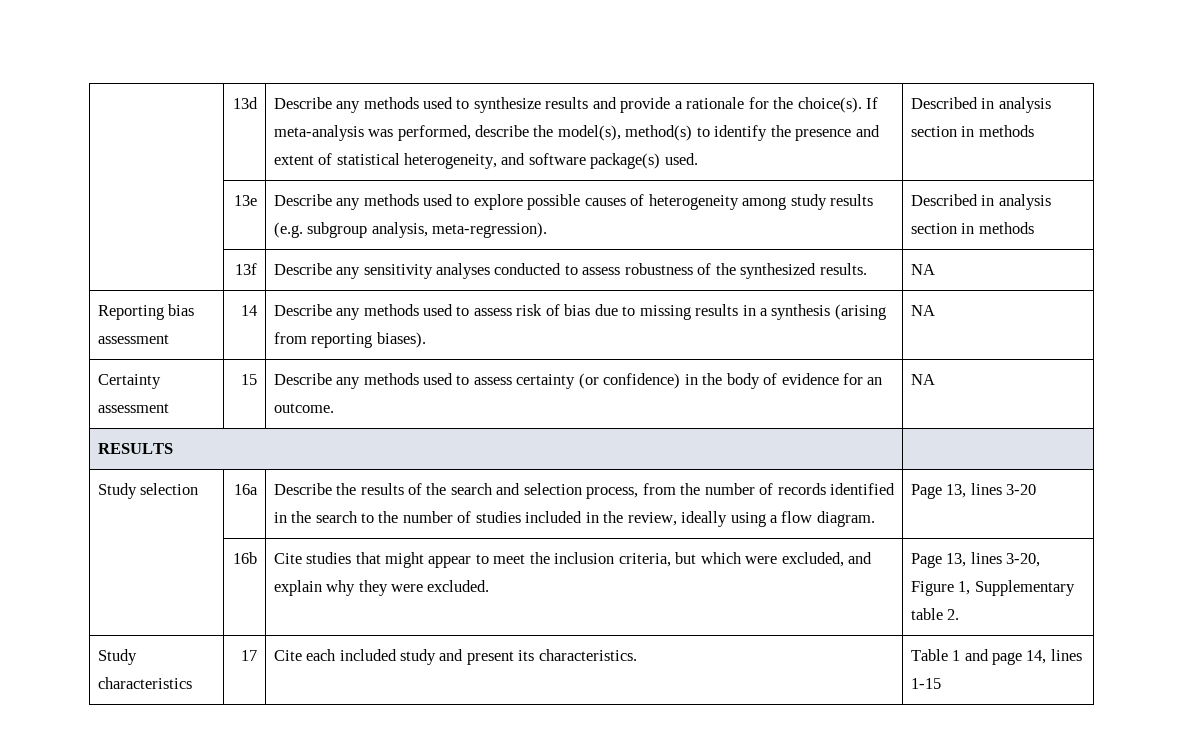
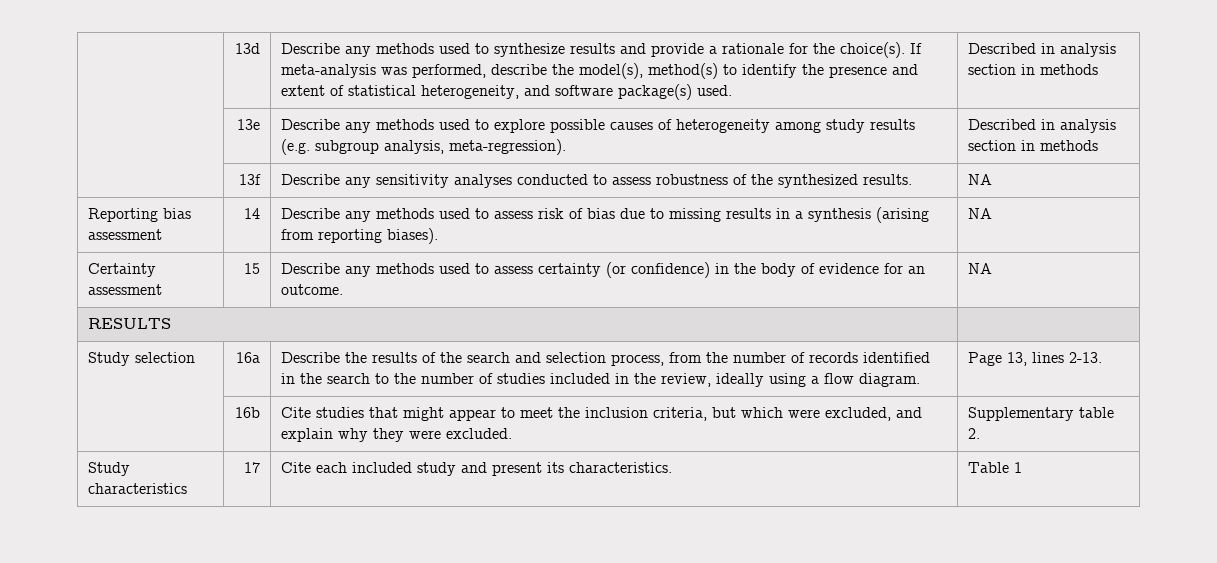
- Study selection | 16a | Describe the results of the search and selection process, from the number of records identified in the search to the number of studies included in the review, ideally using a flow diagram. | Page 13, lines 3-20
+ Study selection | 16a | Describe the results of the search and selection process, from the number of records identified in the search to the number of studies included in the review, ideally using a flow diagram. | Page 13, lines 2-13.
- | 16b | Cite studies that might appear to meet the inclusion criteria, but which were excluded, and explain why they were excluded. | Page 13, lines 3-20, Figure 1, Supplementary table 2.
+ | 16b | Cite studies that might appear to meet the inclusion criteria, but which were excluded, and explain why they were excluded. | Supplementary table 2.
- Study characteristics | 17 | Cite each included study and present its characteristics. | Table 1 and page 14, lines 1-15
+ Study characteristics | 17 | Cite each included study and present its characteristics. | Table 1

